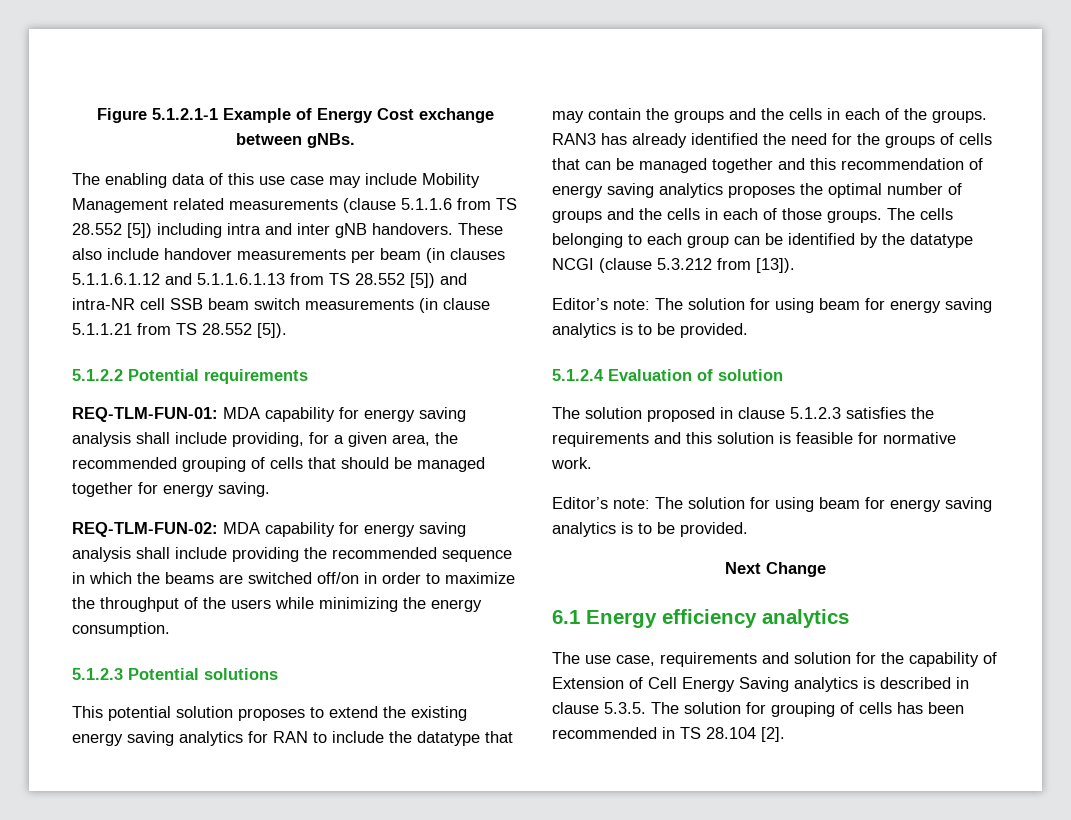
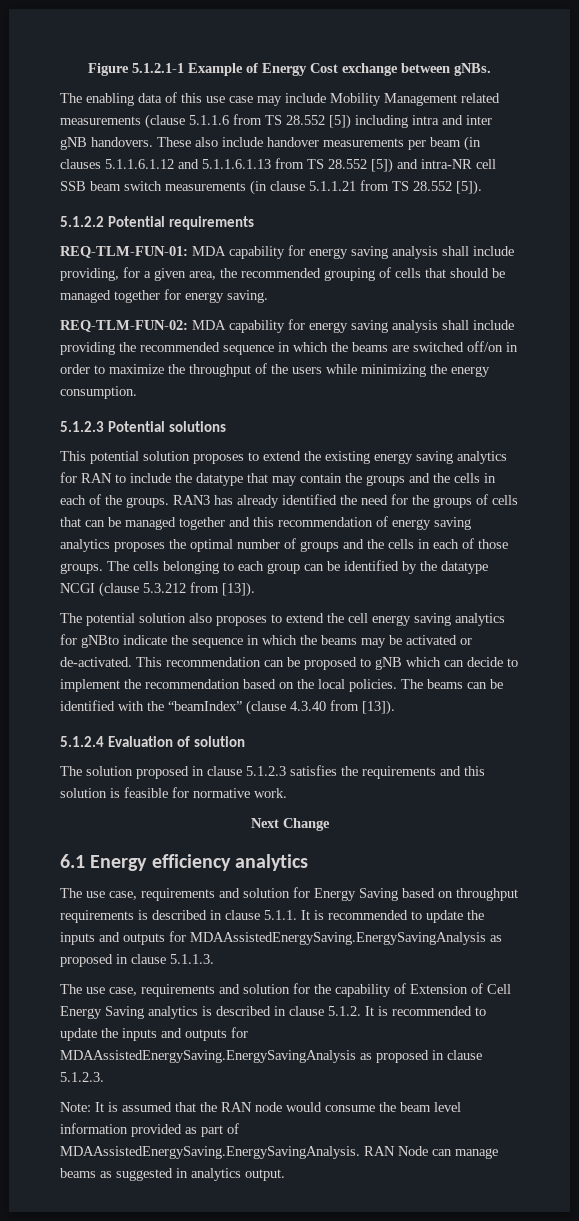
  The cells belonging to each group can be identified by the datatype NCGI (clause 5.3.212 from [13]).
- Editor’s note: The solution for using beam for energy saving analytics is to be provided.
+ The potential solution also proposes to extend the cell energy saving analytics for gNBto indicate the sequence in which the beams may be activated or de-activated. This recommendation can be proposed to gNB which can decide to implement the recommendation based on the local policies. The beams can be identified with the “beamIndex” (clause 4.3.40 from [13]).
  The solution proposed in clause 5.1.2.3 satisfies the requirements and this solution is feasible for normative work.
- Editor’s note: The solution for using beam for energy saving analytics is to be provided.
+ The use case, requirements and solution for Energy Saving based on throughput requirements is described in clause 5.1.1. It is recommended to update the inputs and outputs for MDAAssistedEnergySaving.EnergySavingAnalysis as proposed in clause 5.1.1.3.
- The use case, requirements and solution for the capability of Extension of Cell Energy Saving analytics is described in clause 5.3.5. The solution for grouping of cells has been recommended in TS 28.104 [2].
+ The use case, requirements and solution for the capability of Extension of Cell Energy Saving analytics is described in clause 5.1.2. It is recommended to update the inputs and outputs for MDAAssistedEnergySaving.EnergySavingAnalysis as proposed in clause 5.1.2.3.
+ Note: It is assumed that the RAN node would consume the beam level information provided as part of MDAAssistedEnergySaving.EnergySavingAnalysis. RAN Node can manage beams as suggested in analytics output.

